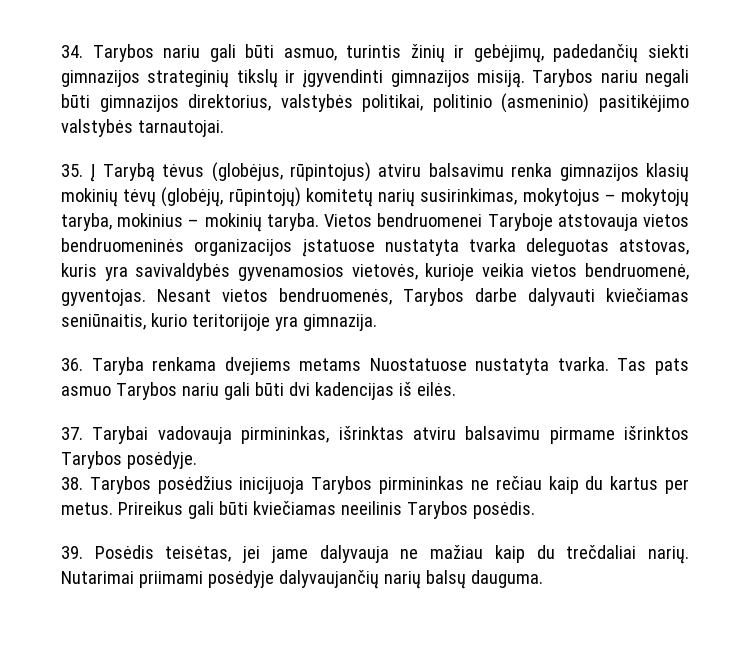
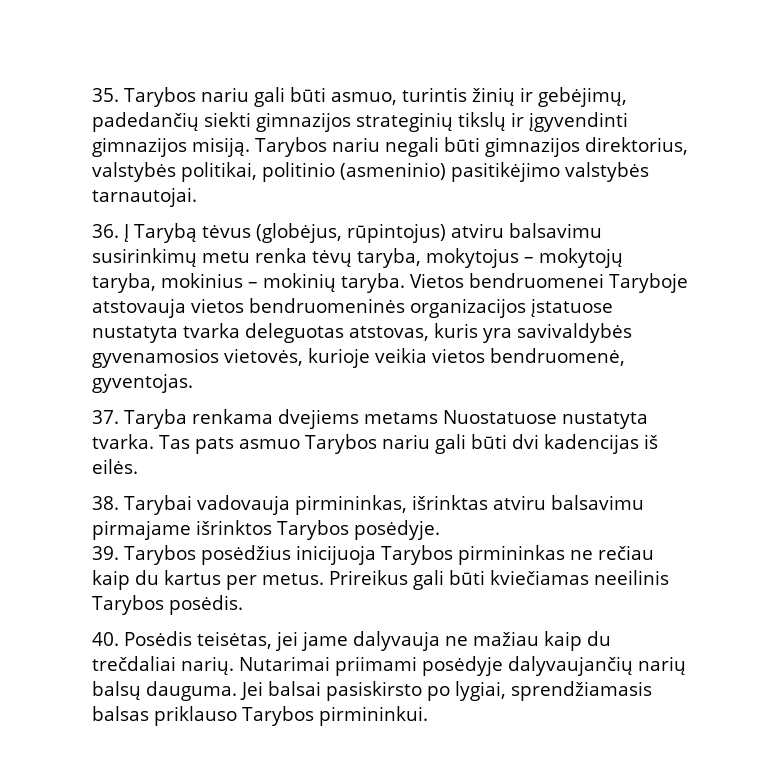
- 34. Tarybos nariu gali būti asmuo, turintis žinių ir gebėjimų, padedančių siekti gimnazijos strateginių tikslų ir įgyvendinti gimnazijos misiją.
+ 35. Tarybos nariu gali būti asmuo, turintis žinių ir gebėjimų, padedančių siekti gimnazijos strateginių tikslų ir įgyvendinti gimnazijos misiją.
- 35. Į Tarybą tėvus (globėjus, rūpintojus) atviru balsavimu renka gimnazijos klasių mokinių tėvų (globėjų, rūpintojų) komitetų narių susirinkimas, mokytojus – mokytojų taryba, mokinius – mokinių taryba.
+ 36. Į Tarybą tėvus (globėjus, rūpintojus) atviru balsavimu susirinkimų metu renka tėvų taryba, mokytojus – mokytojų taryba, mokinius – mokinių taryba.
- Vietos bendruomenei Taryboje atstovauja vietos bendruomeninės organizacijos įstatuose nustatyta tvarka deleguotas atstovas, kuris yra savivaldybės gyvenamosios vietovės, kurioje veikia vietos bendruomenė, gyventojas. Nesant vietos bendruomenės, Tarybos darbe dalyvauti kviečiamas seniūnaitis, kurio teritorijoje yra gimnazija.
- 36. Taryba renkama dvejiems metams Nuostatuose nustatyta tvarka.
+ Vietos bendruomenei Taryboje atstovauja vietos bendruomeninės organizacijos įstatuose nustatyta tvarka deleguotas atstovas, kuris yra savivaldybės gyvenamosios vietovės, kurioje veikia vietos bendruomenė, gyventojas.
+ 37. Taryba renkama dvejiems metams Nuostatuose nustatyta tvarka.
- 37. Tarybai vadovauja pirmininkas, išrinktas atviru balsavimu pirmame išrinktos Tarybos posėdyje.
+ 38. Tarybai vadovauja pirmininkas, išrinktas atviru balsavimu pirmajame išrinktos Tarybos posėdyje.
- 38. Tarybos posėdžius inicijuoja Tarybos pirmininkas ne rečiau kaip du kartus per metus.
+ 39. Tarybos posėdžius inicijuoja Tarybos pirmininkas ne rečiau kaip du kartus per metus.
- 39. Posėdis teisėtas, jei jame dalyvauja ne mažiau kaip du trečdaliai narių.
+ 40. Posėdis teisėtas, jei jame dalyvauja ne mažiau kaip du trečdaliai narių.
+ Jei balsai pasiskirsto po lygiai, sprendžiamasis balsas priklauso Tarybos pirmininkui.

